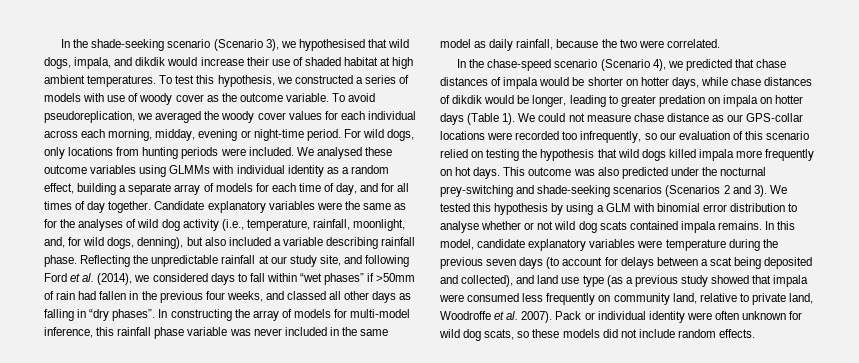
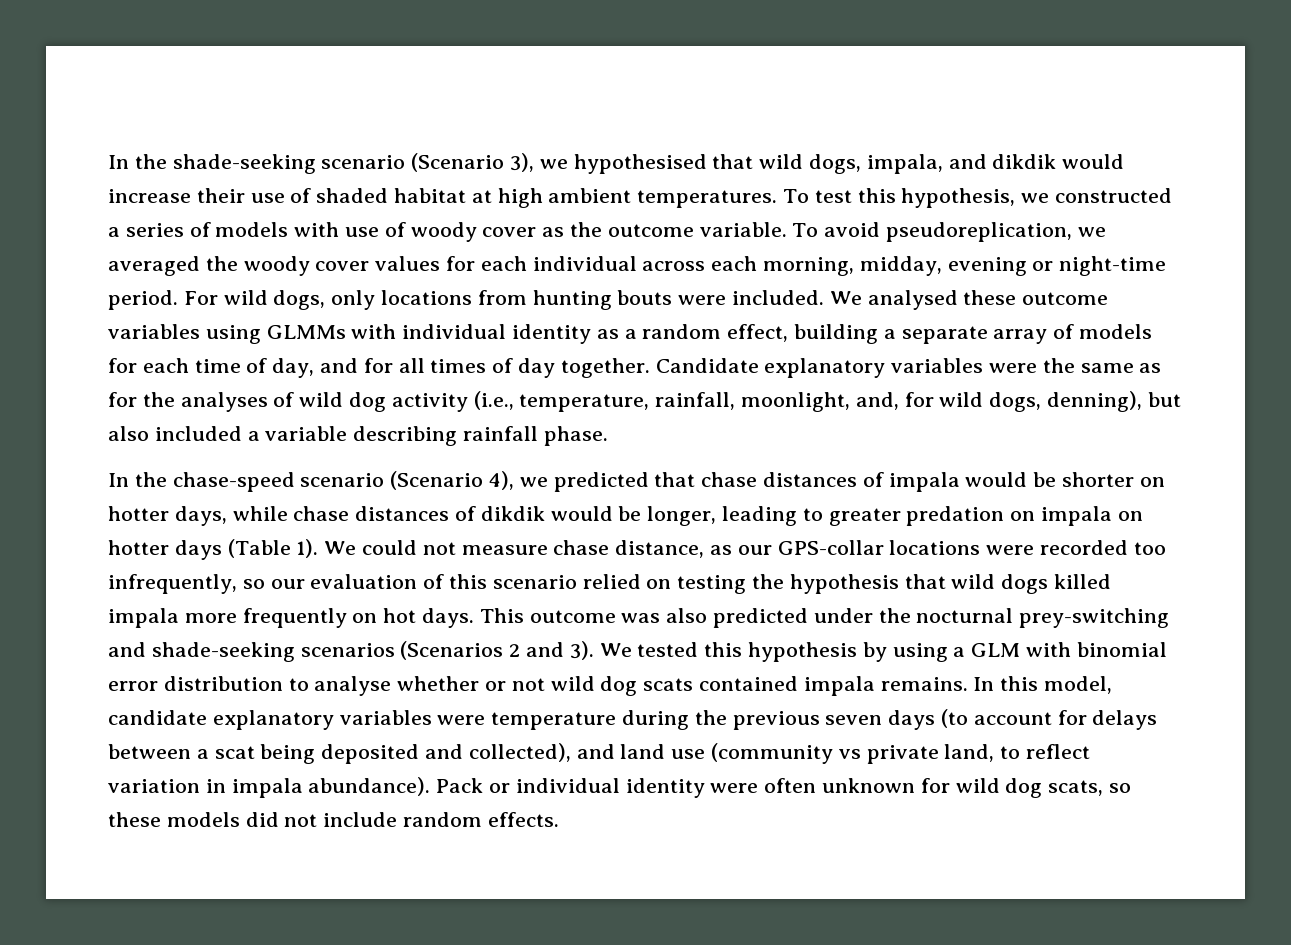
- For wild dogs, only locations from hunting periods were included.
+ For wild dogs, only locations from hunting bouts were included.
- Reflecting the unpredictable rainfall at our study site, and following Ford et al. (2014), we considered days to fall within “wet phases” if >50mm of rain had fallen in the previous four weeks, and classed all other days as falling in “dry phases”. In constructing the array of models for multi-model inference, this rainfall phase variable was never included in the same model as daily rainfall, because the two were correlated.
- We could not measure chase distance as our GPS-collar locations were recorded too infrequently, so our evaluation of this scenario relied on testing the hypothesis that wild dogs killed impala more frequently on hot days.
+ We could not measure chase distance, as our GPS-collar locations were recorded too infrequently, so our evaluation of this scenario relied on testing the hypothesis that wild dogs killed impala more frequently on hot days.
- In this model, candidate explanatory variables were temperature during the previous seven days (to account for delays between a scat being deposited and collected), and land use type (as a previous study showed that impala were consumed less frequently on community land, relative to private land, Woodroffe et al. 2007).
+ In this model, candidate explanatory variables were temperature during the previous seven days (to account for delays between a scat being deposited and collected), and land use (community vs private land, to reflect variation in impala abundance).

